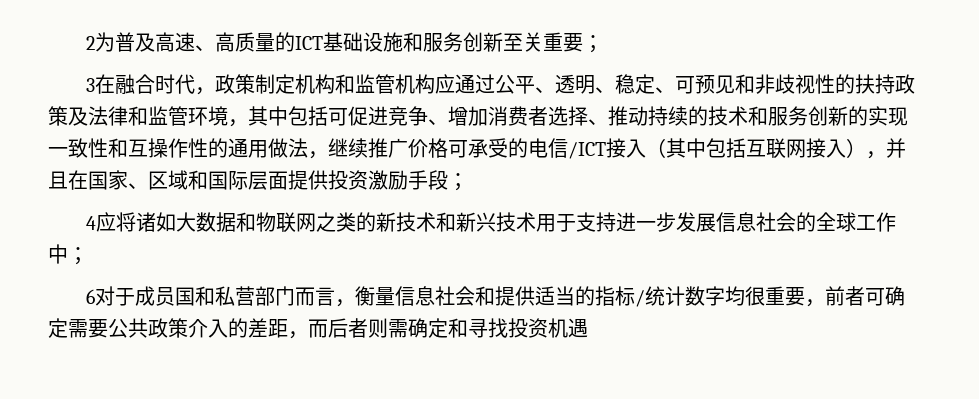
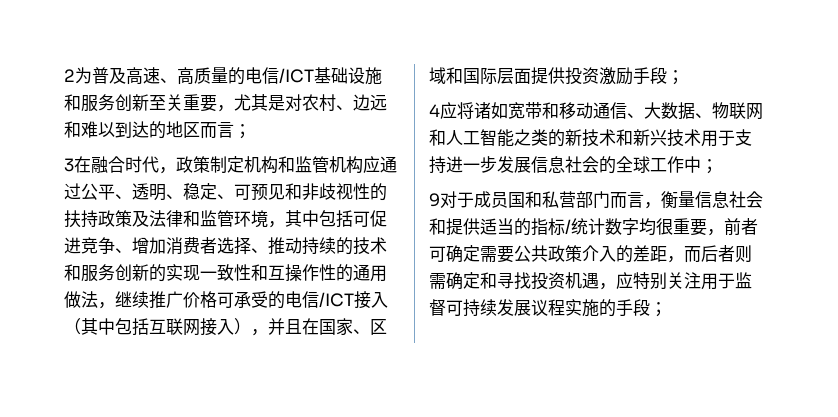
- 2为普及高速、高质量的ICT基础设施和服务创新至关重要；
+ 2为普及高速、高质量的电信/ICT基础设施和服务创新至关重要，尤其是对农村、边远和难以到达的地区而言；
- 4应将诸如大数据和物联网之类的新技术和新兴技术用于支持进一步发展信息社会的全球工作中；
+ 4应将诸如宽带和移动通信、大数据、物联网和人工智能之类的新技术和新兴技术用于支持进一步发展信息社会的全球工作中；
- 6对于成员国和私营部门而言，衡量信息社会和提供适当的指标/统计数字均很重要，前者可确定需要公共政策介入的差距，而后者则需确定和寻找投资机遇
+ 9对于成员国和私营部门而言，衡量信息社会和提供适当的指标/统计数字均很重要，前者可确定需要公共政策介入的差距，而后者则需确定和寻找投资机遇，应特别关注用于监督可持续发展议程实施的手段；

